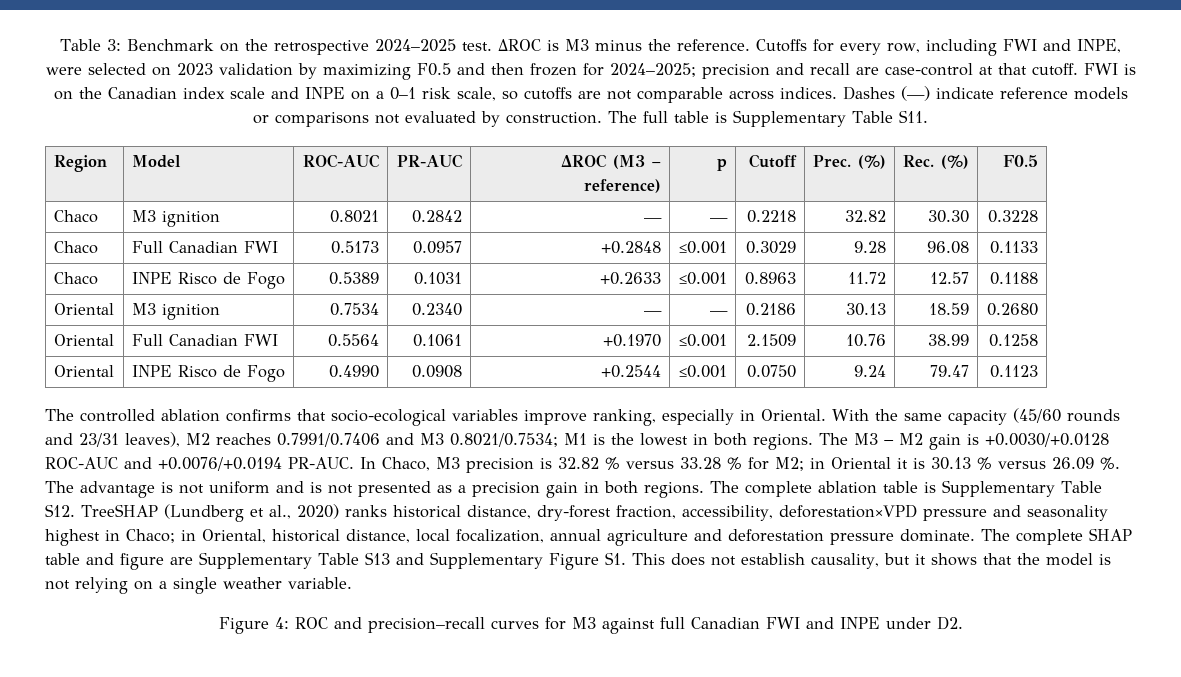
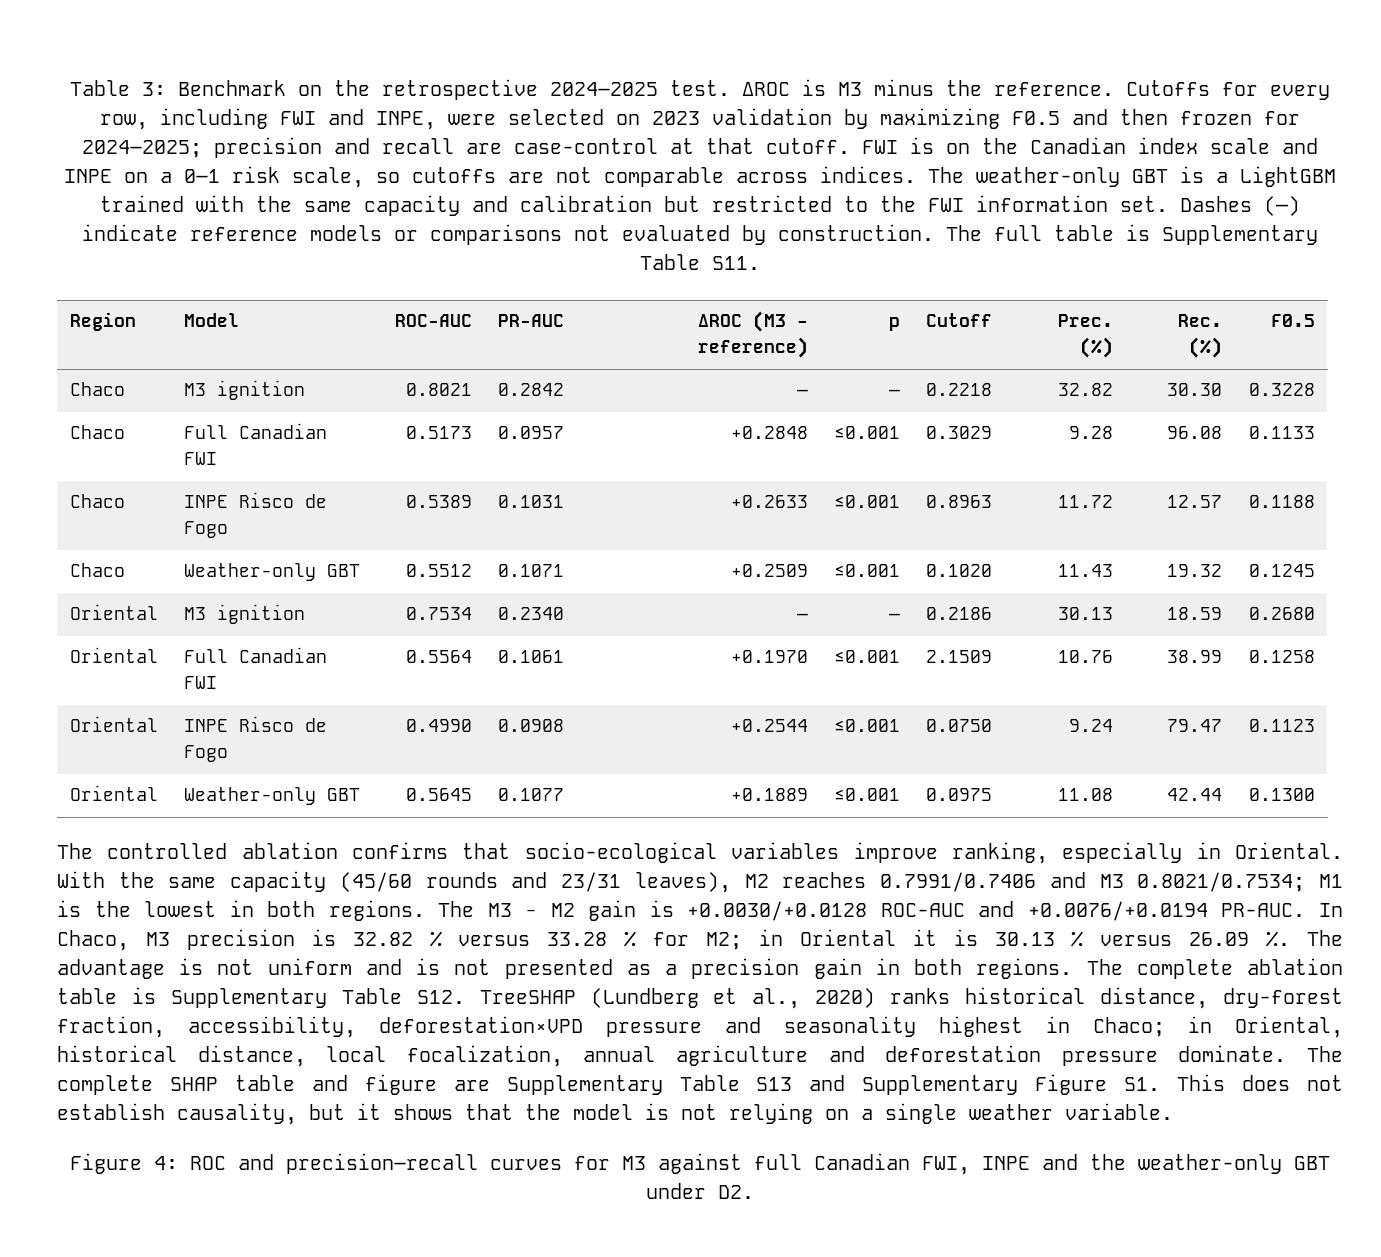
+ The weather-only GBT is a LightGBM trained with the same capacity and calibration but restricted to the FWI information set.
+ Chaco | Weather-only GBT | 0.5512 | 0.1071 | +0.2509 | ≤0.001 | 0.1020 | 11.43 | 19.32 | 0.1245
+ Oriental | Weather-only GBT | 0.5645 | 0.1077 | +0.1889 | ≤0.001 | 0.0975 | 11.08 | 42.44 | 0.1300
- Figure 4: ROC and precision–recall curves for M3 against full Canadian FWI and INPE under D2.
+ Figure 4: ROC and precision–recall curves for M3 against full Canadian FWI, INPE and the weather-only GBT under D2.

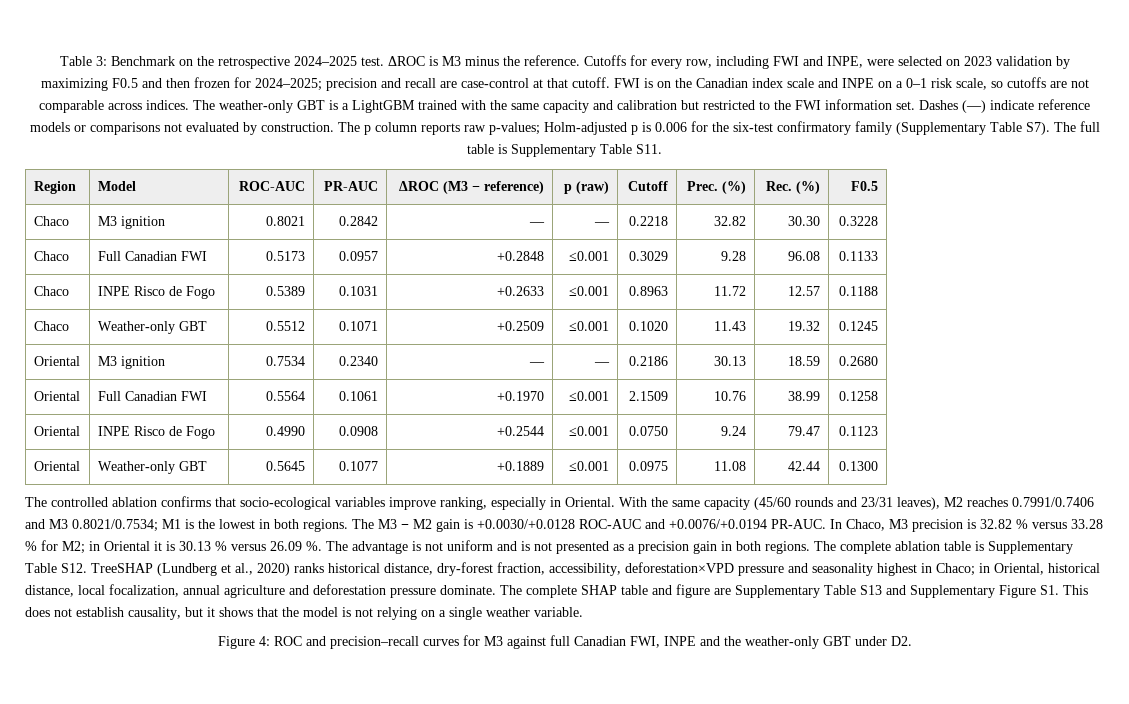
- The full table is Supplementary Table S11.
+ The p column reports raw p-values; Holm-adjusted p is 0.006 for the six-test confirmatory family (Supplementary Table S7). The full table is Supplementary Table S11.
- Region | Model | ROC-AUC | PR-AUC | ΔROC (M3 − reference) | p | Cutoff | Prec. (%) | Rec. (%) | F0.5
+ Region | Model | ROC-AUC | PR-AUC | ΔROC (M3 − reference) | p (raw) | Cutoff | Prec. (%) | Rec. (%) | F0.5

